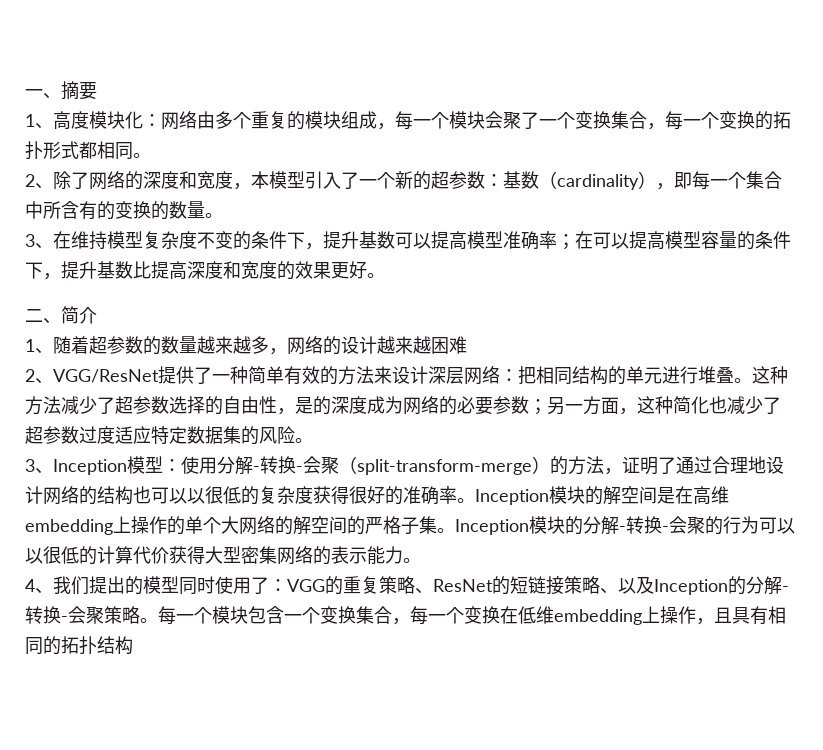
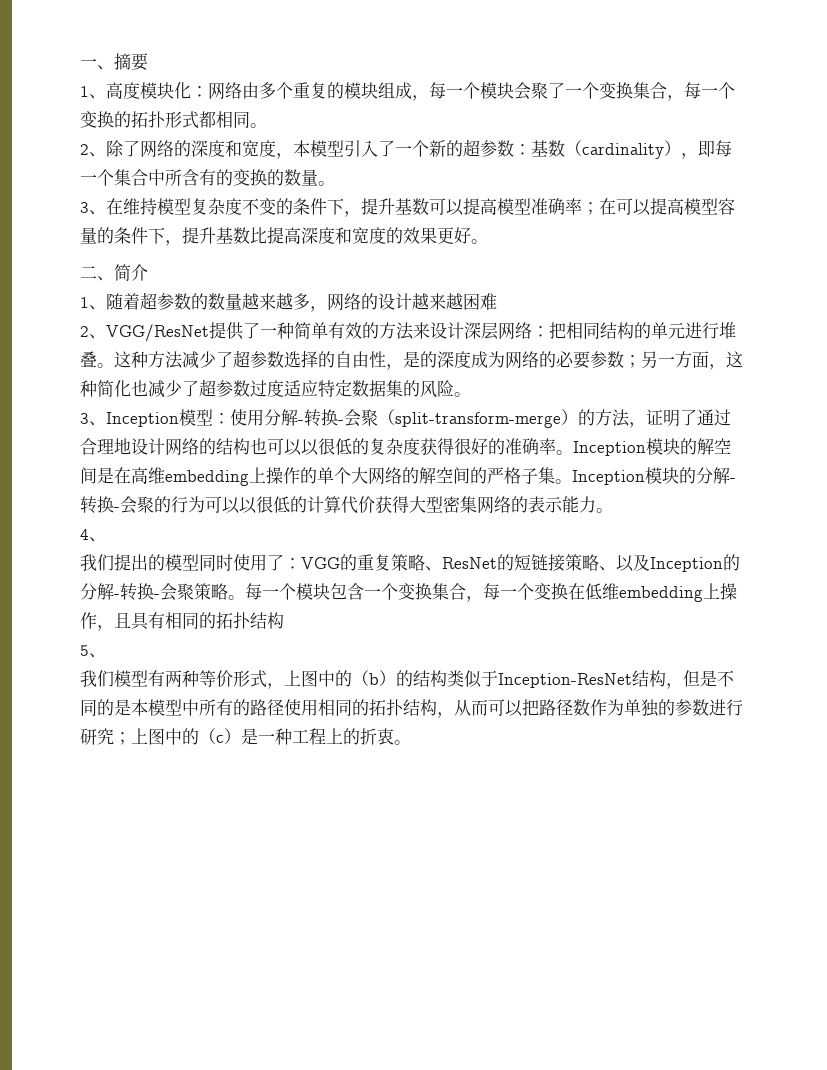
- 4、我们提出的模型同时使用了：VGG的重复策略、ResNet的短链接策略、以及Inception的分解-转换-会聚策略。
+ 4、
+ 我们提出的模型同时使用了：VGG的重复策略、ResNet的短链接策略、以及Inception的分解-转换-会聚策略。
+ 5、
+ 我们模型有两种等价形式，上图中的（b）的结构类似于Inception-ResNet结构，但是不同的是本模型中所有的路径使用相同的拓扑结构，从而可以把路径数作为单独的参数进行研究；上图中的（c）是一种工程上的折衷。

